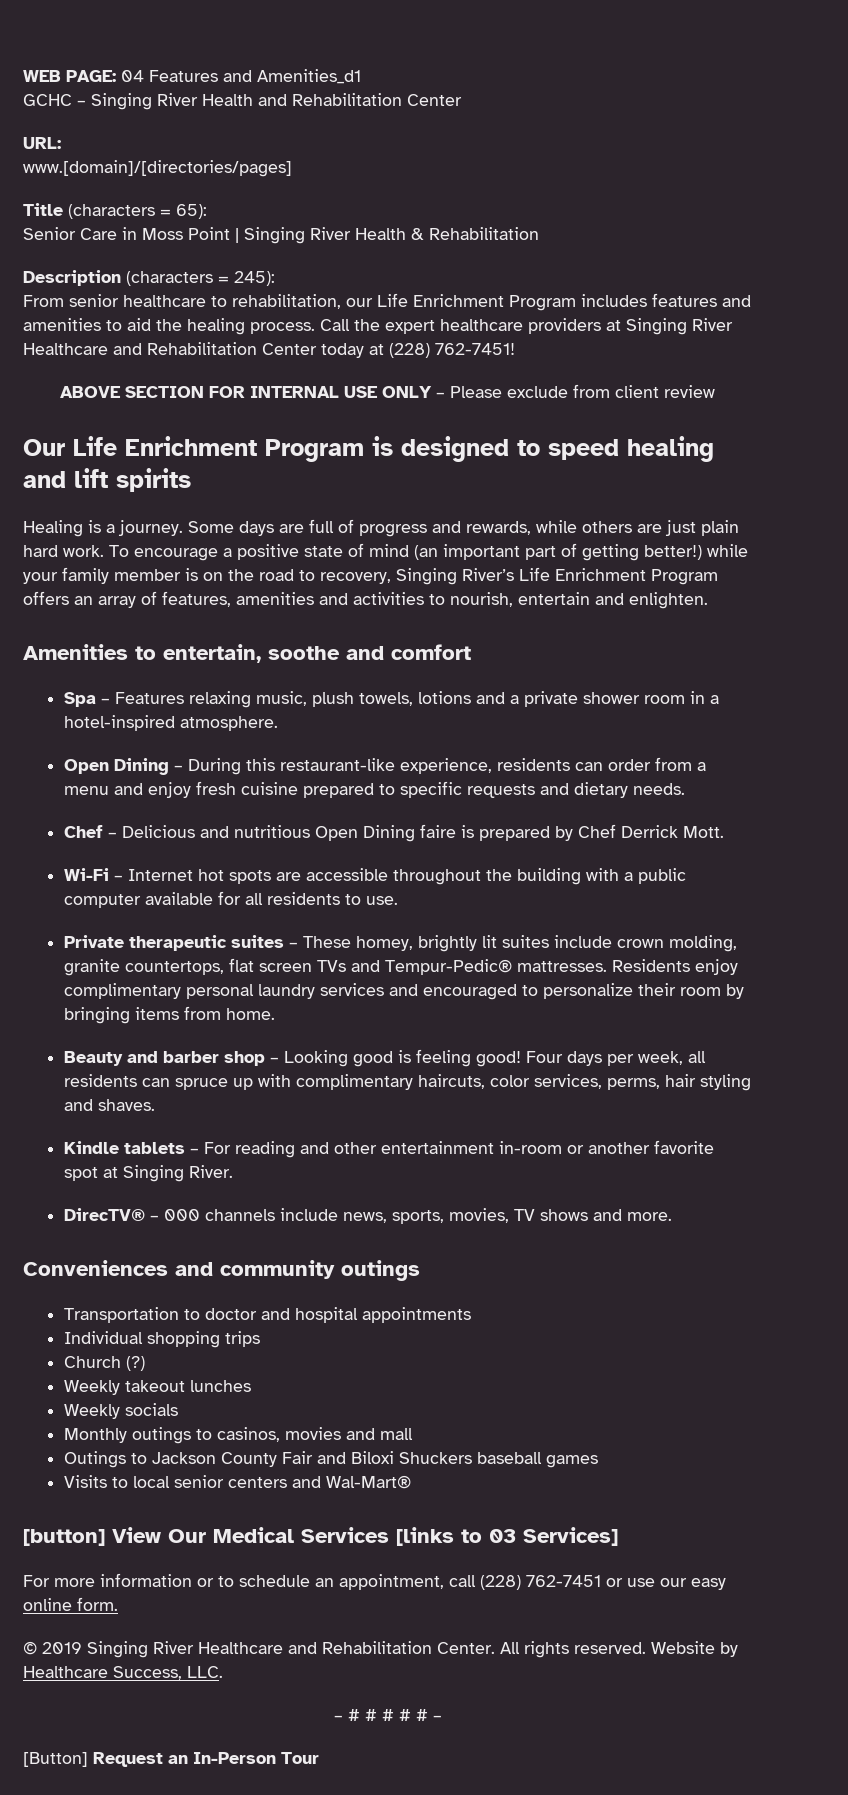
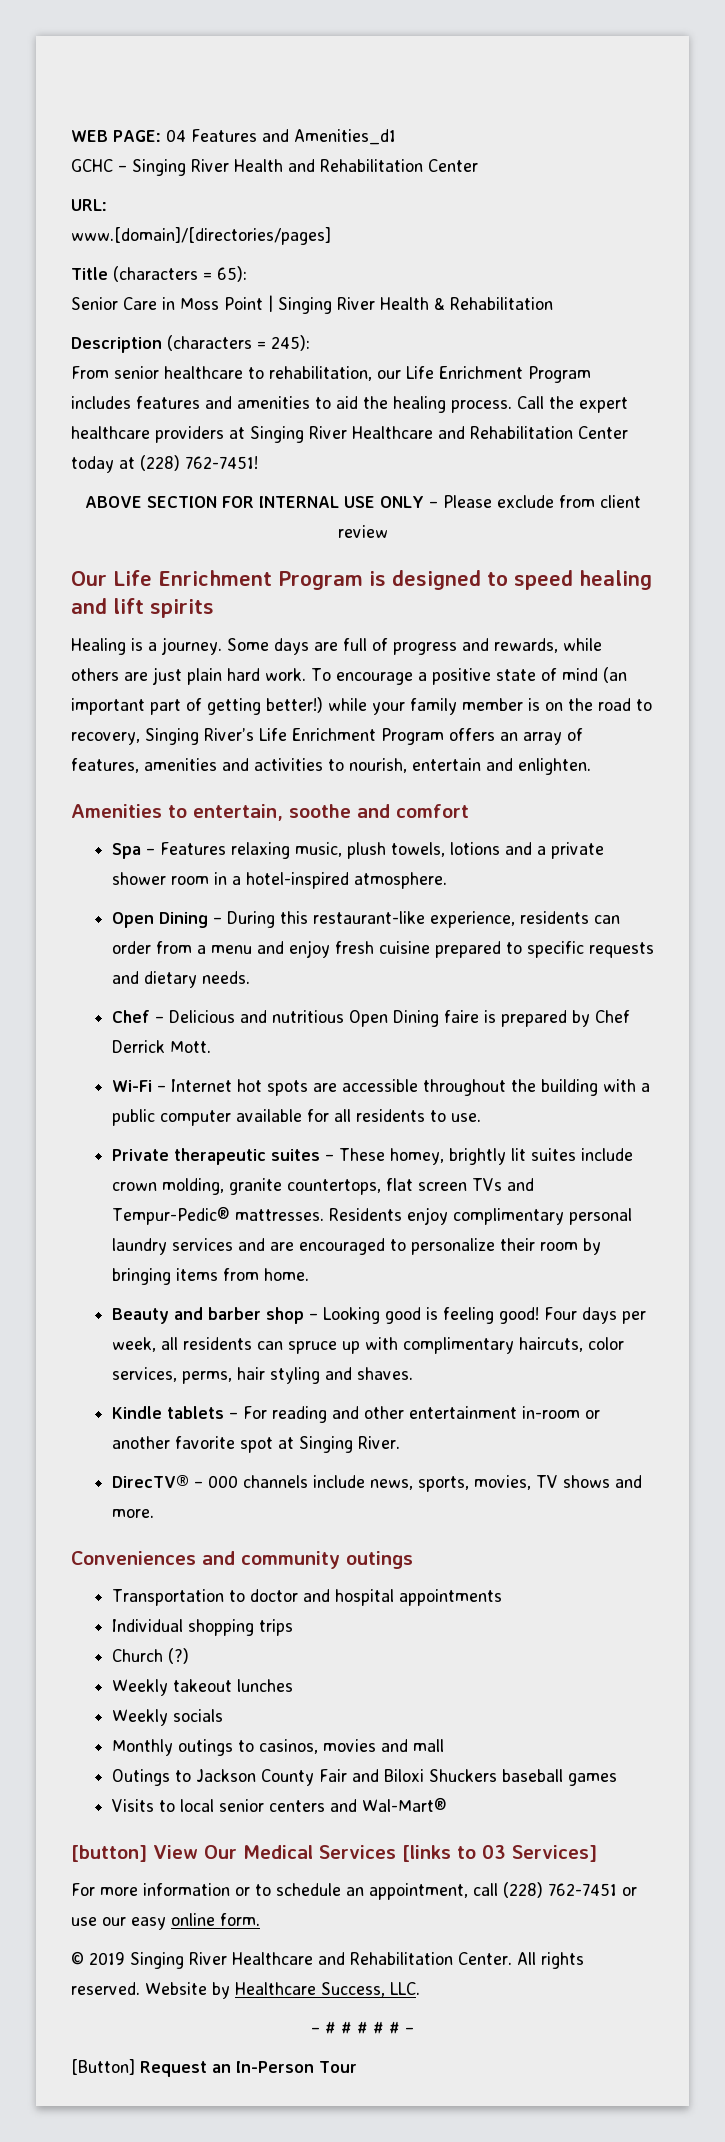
- Residents enjoy complimentary personal laundry services and encouraged to personalize their room by bringing items from home.
+ Residents enjoy complimentary personal laundry services and are encouraged to personalize their room by bringing items from home.

